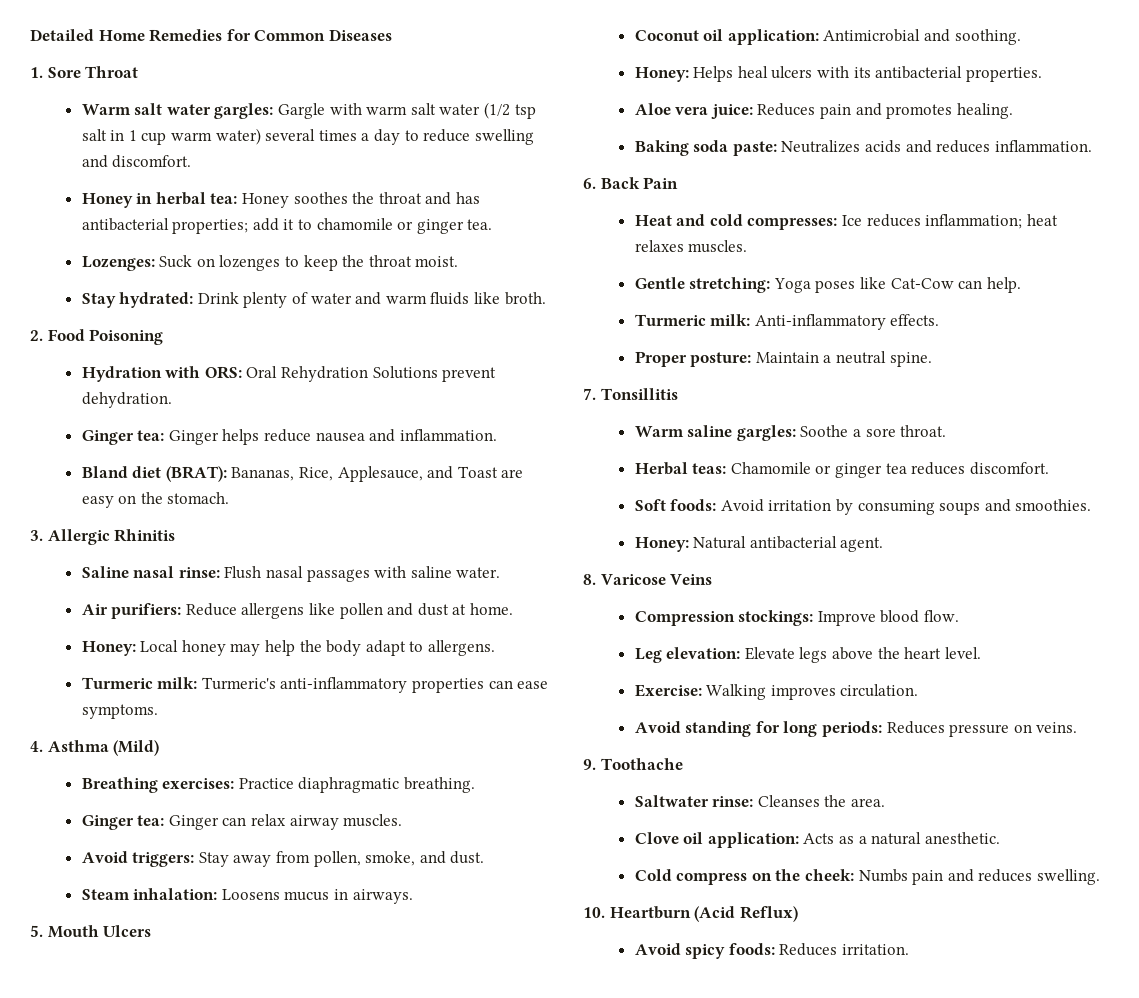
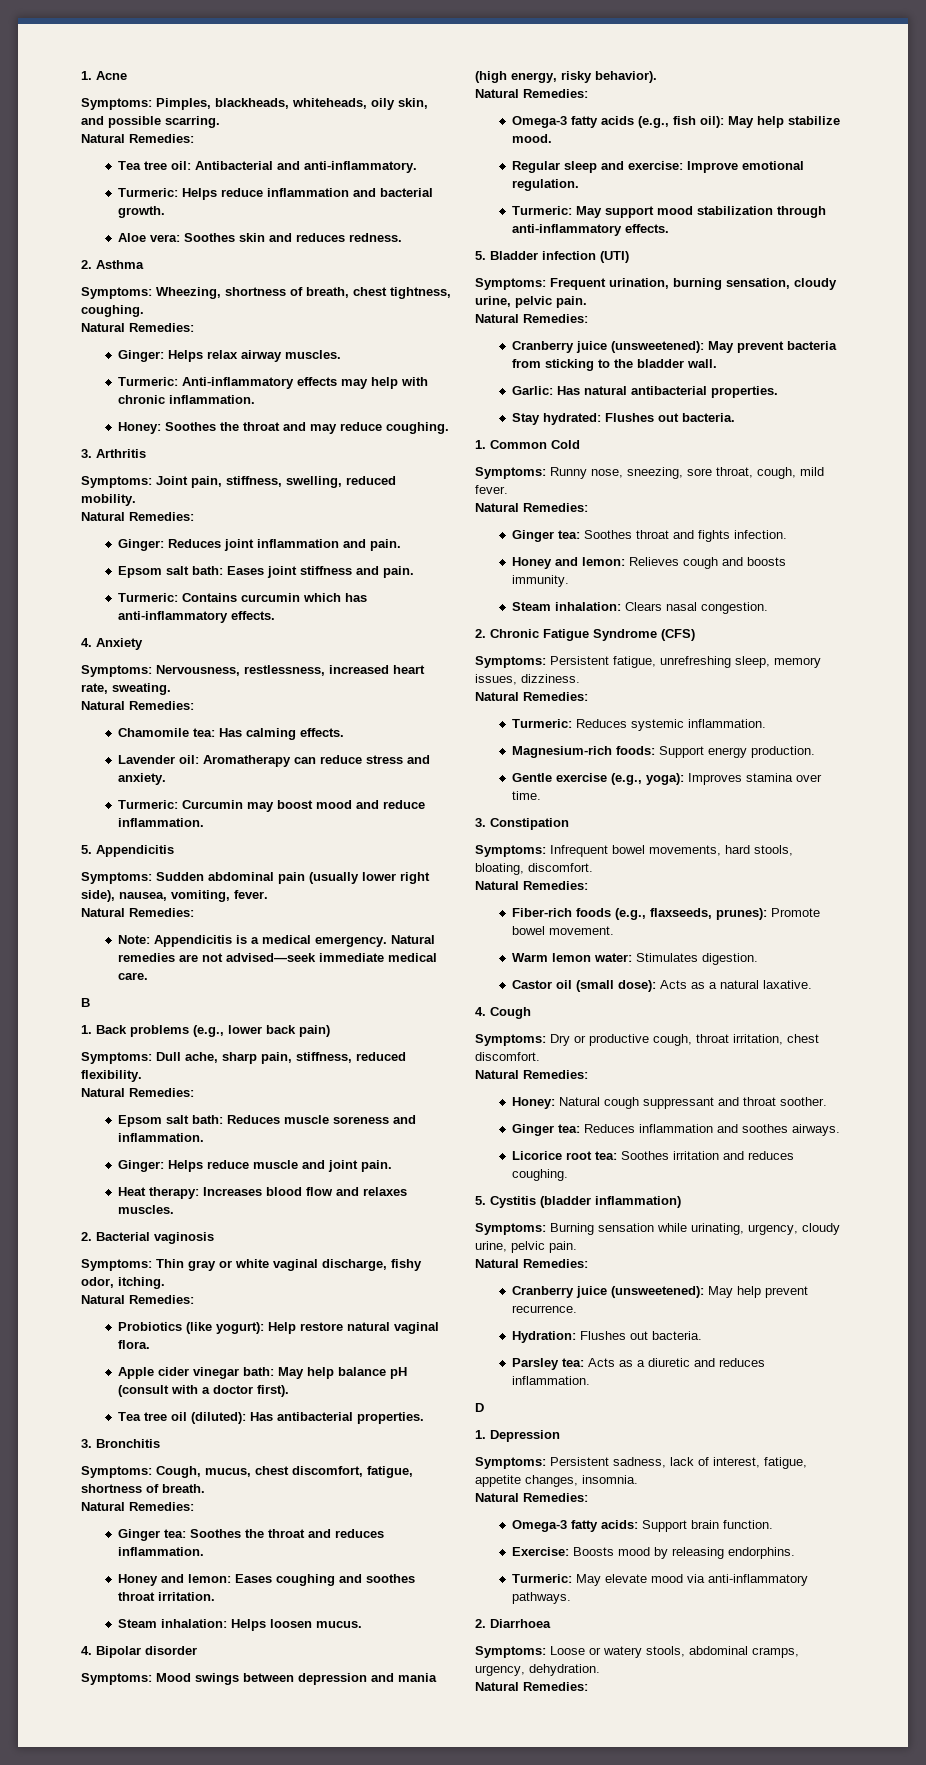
- Detailed Home Remedies for Common Diseases
- 1. Sore Throat
- Warm salt water gargles: Gargle with warm salt water (1/2 tsp salt in 1 cup warm water) several times a day to reduce swelling and discomfort.
- Honey in herbal tea: Honey soothes the throat and has antibacterial properties; add it to chamomile or ginger tea.
- Lozenges: Suck on lozenges to keep the throat moist.
- Stay hydrated: Drink plenty of water and warm fluids like broth.
- 2. Food Poisoning
- Hydration with ORS: Oral Rehydration Solutions prevent dehydration.
- Ginger tea: Ginger helps reduce nausea and inflammation.
- Bland diet (BRAT): Bananas, Rice, Applesauce, and Toast are easy on the stomach.
- 3. Allergic Rhinitis
- Saline nasal rinse: Flush nasal passages with saline water.
- Air purifiers: Reduce allergens like pollen and dust at home.
- Honey: Local honey may help the body adapt to allergens.
- Turmeric milk: Turmeric's anti-inflammatory properties can ease symptoms.
- 4. Asthma (Mild)
- Breathing exercises: Practice diaphragmatic breathing.
- Ginger tea: Ginger can relax airway muscles.
- Avoid triggers: Stay away from pollen, smoke, and dust.
- Steam inhalation: Loosens mucus in airways.
- 5. Mouth Ulcers
- Coconut oil application: Antimicrobial and soothing.
- Honey: Helps heal ulcers with its antibacterial properties.
- Aloe vera juice: Reduces pain and promotes healing.
- Baking soda paste: Neutralizes acids and reduces inflammation.
- 6. Back Pain
- Heat and cold compresses: Ice reduces inflammation; heat relaxes muscles.
- Gentle stretching: Yoga poses like Cat-Cow can help.
- Turmeric milk: Anti-inflammatory effects.
- Proper posture: Maintain a neutral spine.
- 7. Tonsillitis
- Warm saline gargles: Soothe a sore throat.
- Herbal teas: Chamomile or ginger tea reduces discomfort.
- Soft foods: Avoid irritation by consuming soups and smoothies.
- Honey: Natural antibacterial agent.
- 8. Varicose Veins
- Compression stockings: Improve blood flow.
- Leg elevation: Elevate legs above the heart level.
- Exercise: Walking improves circulation.
- Avoid standing for long periods: Reduces pressure on veins.
- 9. Toothache
- Saltwater rinse: Cleanses the area.
- Clove oil application: Acts as a natural anesthetic.
- Cold compress on the cheek: Numbs pain and reduces swelling.
- 10. Heartburn (Acid Reflux)
- Avoid spicy foods: Reduces irritation.
+ 1. Acne
+ Symptoms: Pimples, blackheads, whiteheads, oily skin, and possible scarring.
+ Natural Remedies:
+ Tea tree oil: Antibacterial and anti-inflammatory.
+ Turmeric: Helps reduce inflammation and bacterial growth.
+ Aloe vera: Soothes skin and reduces redness.
+ 2. Asthma
+ Symptoms: Wheezing, shortness of breath, chest tightness, coughing.
+ Natural Remedies:
+ Ginger: Helps relax airway muscles.
+ Turmeric: Anti-inflammatory effects may help with chronic inflammation.
+ Honey: Soothes the throat and may reduce coughing.
+ 3. Arthritis
+ Symptoms: Joint pain, stiffness, swelling, reduced mobility.
+ Natural Remedies:
+ Ginger: Reduces joint inflammation and pain.
+ Epsom salt bath: Eases joint stiffness and pain.
+ Turmeric: Contains curcumin which has anti-inflammatory effects.
+ 4. Anxiety
+ Symptoms: Nervousness, restlessness, increased heart rate, sweating.
+ Natural Remedies:
+ Chamomile tea: Has calming effects.
+ Lavender oil: Aromatherapy can reduce stress and anxiety.
+ Turmeric: Curcumin may boost mood and reduce inflammation.
+ 5. Appendicitis
+ Symptoms: Sudden abdominal pain (usually lower right side), nausea, vomiting, fever.
+ Natural Remedies:
+ Note: Appendicitis is a medical emergency. Natural remedies are not advised—seek immediate medical care.
+ B
+ 1. Back problems (e.g., lower back pain)
+ Symptoms: Dull ache, sharp pain, stiffness, reduced flexibility.
+ Natural Remedies:
+ Epsom salt bath: Reduces muscle soreness and inflammation.
+ Ginger: Helps reduce muscle and joint pain.
+ Heat therapy: Increases blood flow and relaxes muscles.
+ 2. Bacterial vaginosis
+ Symptoms: Thin gray or white vaginal discharge, fishy odor, itching.
+ Natural Remedies:
+ Probiotics (like yogurt): Help restore natural vaginal flora.
+ Apple cider vinegar bath: May help balance pH (consult with a doctor first).
+ Tea tree oil (diluted): Has antibacterial properties.
+ 3. Bronchitis
+ Symptoms: Cough, mucus, chest discomfort, fatigue, shortness of breath.
+ Natural Remedies:
+ Ginger tea: Soothes the throat and reduces inflammation.
+ Honey and lemon: Eases coughing and soothes throat irritation.
+ Steam inhalation: Helps loosen mucus.
+ 4. Bipolar disorder
+ Symptoms: Mood swings between depression and mania (high energy, risky behavior).
+ Natural Remedies:
+ Omega-3 fatty acids (e.g., fish oil): May help stabilize mood.
+ Regular sleep and exercise: Improve emotional regulation.
+ Turmeric: May support mood stabilization through anti-inflammatory effects.
+ 5. Bladder infection (UTI)
+ Symptoms: Frequent urination, burning sensation, cloudy urine, pelvic pain.
+ Natural Remedies:
+ Cranberry juice (unsweetened): May prevent bacteria from sticking to the bladder wall.
+ Garlic: Has natural antibacterial properties.
+ Stay hydrated: Flushes out bacteria.
+ 1. Common Cold
+ Symptoms: Runny nose, sneezing, sore throat, cough, mild fever.
+ Natural Remedies:
+ Ginger tea: Soothes throat and fights infection.
+ Honey and lemon: Relieves cough and boosts immunity.
+ Steam inhalation: Clears nasal congestion.
+ 2. Chronic Fatigue Syndrome (CFS)
+ Symptoms: Persistent fatigue, unrefreshing sleep, memory issues, dizziness.
+ Natural Remedies:
+ Turmeric: Reduces systemic inflammation.
+ Magnesium-rich foods: Support energy production.
+ Gentle exercise (e.g., yoga): Improves stamina over time.
+ 3. Constipation
+ Symptoms: Infrequent bowel movements, hard stools, bloating, discomfort.
+ Natural Remedies:
+ Fiber-rich foods (e.g., flaxseeds, prunes): Promote bowel movement.
+ Warm lemon water: Stimulates digestion.
+ Castor oil (small dose): Acts as a natural laxative.
+ 4. Cough
+ Symptoms: Dry or productive cough, throat irritation, chest discomfort.
+ Natural Remedies:
+ Honey: Natural cough suppressant and throat soother.
+ Ginger tea: Reduces inflammation and soothes airways.
+ Licorice root tea: Soothes irritation and reduces coughing.
+ 5. Cystitis (bladder inflammation)
+ Symptoms: Burning sensation while urinating, urgency, cloudy urine, pelvic pain.
+ Natural Remedies:
+ Cranberry juice (unsweetened): May help prevent recurrence.
+ Hydration: Flushes out bacteria.
+ Parsley tea: Acts as a diuretic and reduces inflammation.
+ D
+ 1. Depression
+ Symptoms: Persistent sadness, lack of interest, fatigue, appetite changes, insomnia.
+ Natural Remedies:
+ Omega-3 fatty acids: Support brain function.
+ Exercise: Boosts mood by releasing endorphins.
+ Turmeric: May elevate mood via anti-inflammatory pathways.
+ 2. Diarrhoea
+ Symptoms: Loose or watery stools, abdominal cramps, urgency, dehydration.
+ Natural Remedies:

